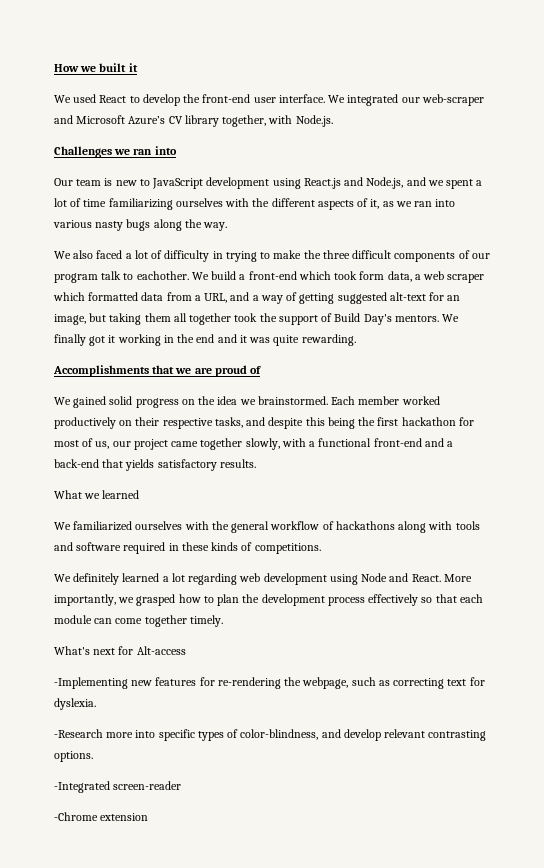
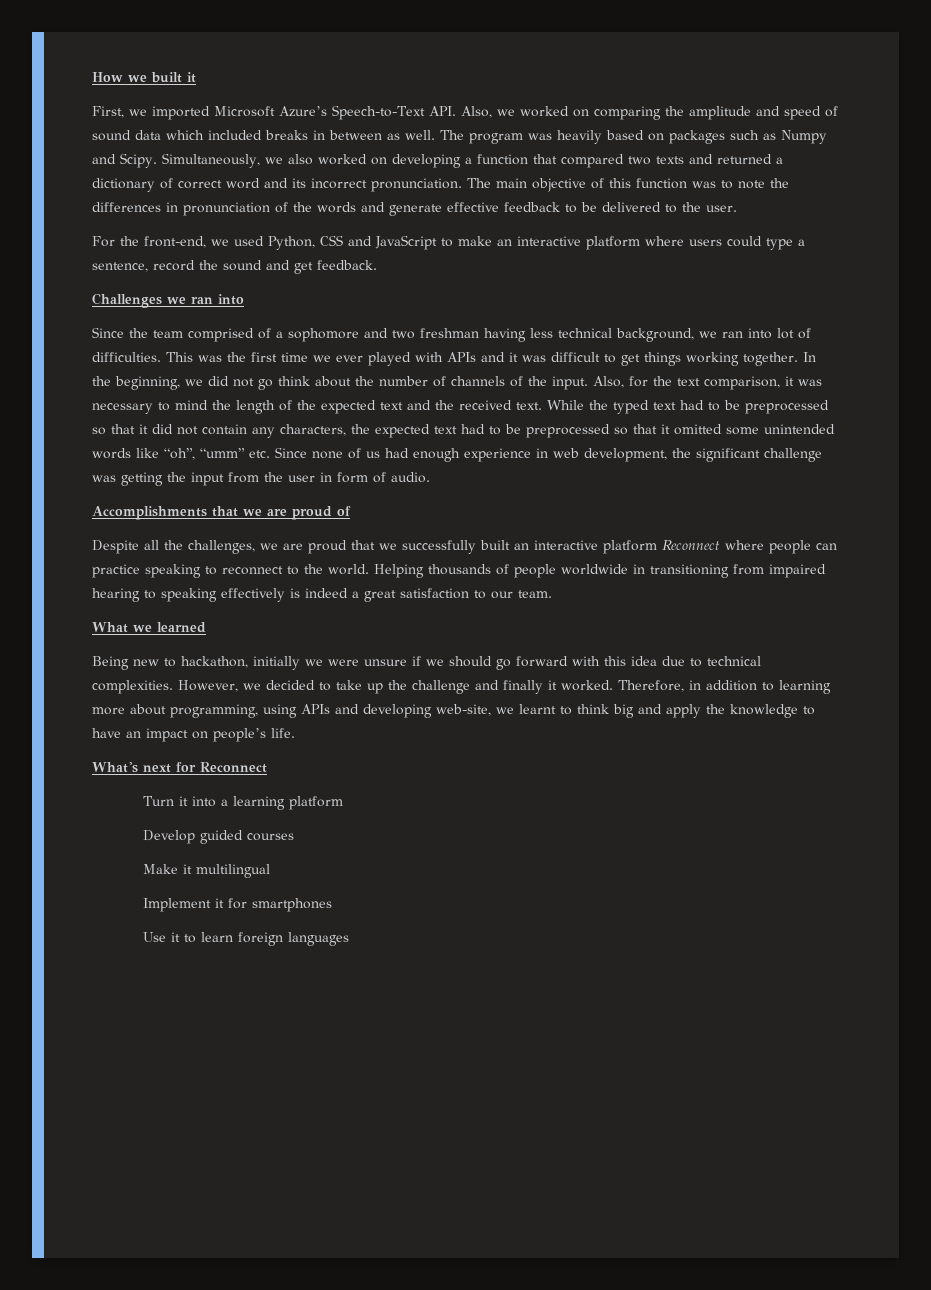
- We used React to develop the front-end user interface. We integrated our web-scraper and Microsoft Azure’s CV library together, with Node.js.
+ First, we imported Microsoft Azure’s Speech-to-Text API. Also, we worked on comparing the amplitude and speed of sound data which included breaks in between as well. The program was heavily based on packages such as Numpy and Scipy. Simultaneously, we also worked on developing a function that compared two texts and returned a dictionary of correct word and its incorrect pronunciation. The main objective of this function was to note the differences in pronunciation of the words and generate effective feedback to be delivered to the user.
+ For the front-end, we used Python, CSS and JavaScript to make an interactive platform where users could type a sentence, record the sound and get feedback.
  Challenges we ran into
- Our team is new to JavaScript development using React.js and Node.js, and we spent a lot of time familiarizing ourselves with the different aspects of it, as we ran into various nasty bugs along the way.
- We also faced a lot of difficulty in trying to make the three difficult components of our program talk to eachother. We build a front-end which took form data, a web scraper which formatted data from a URL, and a way of getting suggested alt-text for an image, but taking them all together took the support of Build Day's mentors. We finally got it working in the end and it was quite rewarding.
+ Since the team comprised of a sophomore and two freshman having less technical background, we ran into lot of difficulties. This was the first time we ever played with APIs and it was difficult to get things working together. In the beginning, we did not go think about the number of channels of the input. Also, for the text comparison, it was necessary to mind the length of the expected text and the received text. While the typed text had to be preprocessed so that it did not contain any characters, the expected text had to be preprocessed so that it omitted some unintended words like “oh”, “umm” etc. Since none of us had enough experience in web development, the significant challenge was getting the input from the user in form of audio.
- We gained solid progress on the idea we brainstormed. Each member worked productively on their respective tasks, and despite this being the first hackathon for most of us, our project came together slowly, with a functional front-end and a back-end that yields satisfactory results.
+ Despite all the challenges, we are proud that we successfully built an interactive platform Reconnect where people can practice speaking to reconnect to the world. Helping thousands of people worldwide in transitioning from impaired hearing to speaking effectively is indeed a great satisfaction to our team.
  What we learned
- We familiarized ourselves with the general workflow of hackathons along with tools and software required in these kinds of competitions.
- We definitely learned a lot regarding web development using Node and React. More importantly, we grasped how to plan the development process effectively so that each module can come together timely.
- What's next for Alt-access
- -Implementing new features for re-rendering the webpage, such as correcting text for dyslexia.
- -Research more into specific types of color-blindness, and develop relevant contrasting options.
- -Integrated screen-reader
- -Chrome extension
+ Being new to hackathon, initially we were unsure if we should go forward with this idea due to technical complexities. However, we decided to take up the challenge and finally it worked. Therefore, in addition to learning more about programming, using APIs and developing web-site, we learnt to think big and apply the knowledge to have an impact on people’s life.
+ What's next for Reconnect
+ Turn it into a learning platform
+ Develop guided courses
+ Make it multilingual
+ Implement it for smartphones
+ Use it to learn foreign languages

